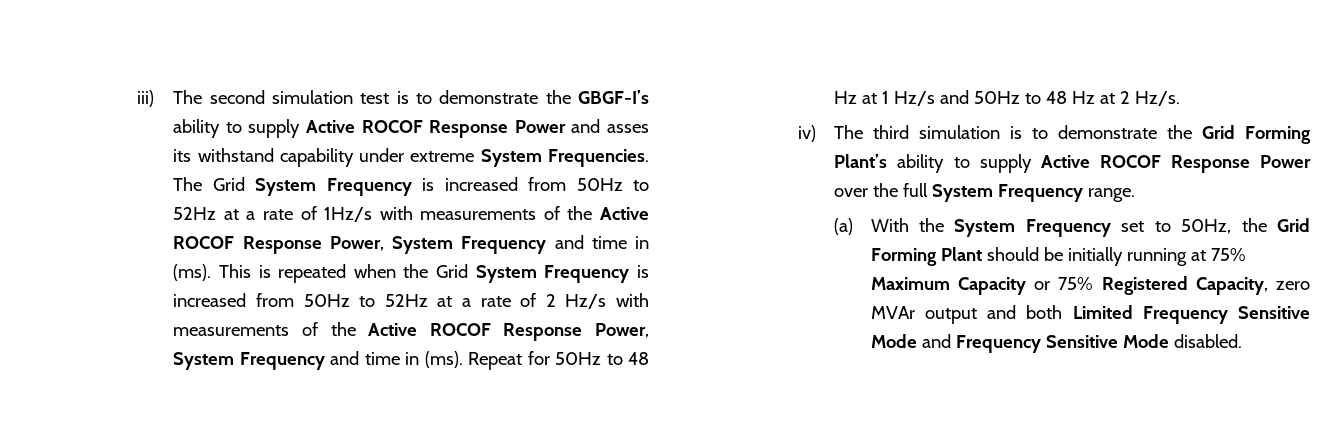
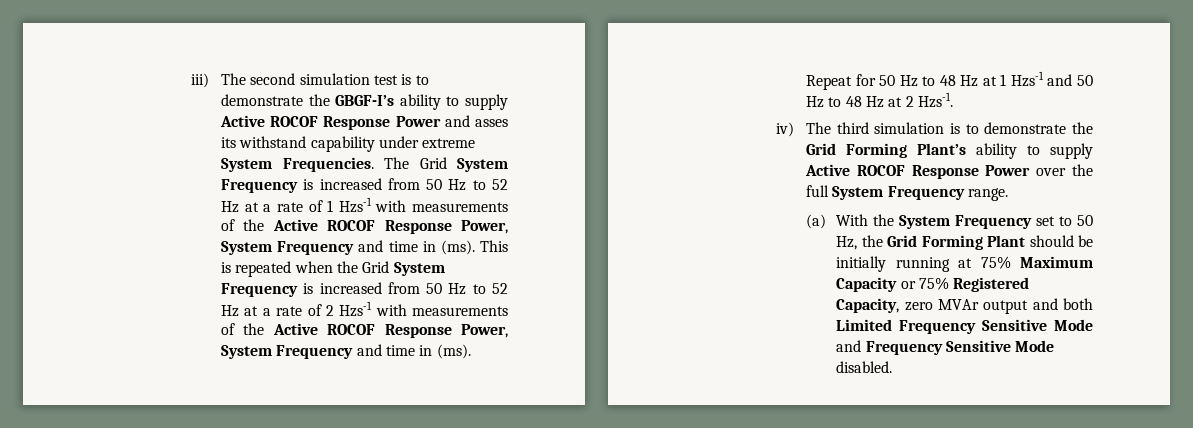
- The Grid System Frequency is increased from 50Hz to 52Hz at a rate of 1Hz/s with measurements of the Active ROCOF Response Power, System Frequency and time in (ms).
+ The Grid System Frequency is increased from 50 Hz to 52 Hz at a rate of 1 Hzs-1 with measurements of the Active ROCOF Response Power, System Frequency and time in (ms).
- This is repeated when the Grid System Frequency is increased from 50Hz to 52Hz at a rate of 2 Hz/s with measurements of the Active ROCOF Response Power, System Frequency and time in (ms).
+ This is repeated when the Grid System Frequency is increased from 50 Hz to 52 Hz at a rate of 2 Hzs-1 with measurements of the Active ROCOF Response Power, System Frequency and time in (ms).
- Repeat for 50Hz to 48 Hz at 1 Hz/s and 50Hz to 48 Hz at 2 Hz/s.
+ Repeat for 50 Hz to 48 Hz at 1 Hzs-1 and 50 Hz to 48 Hz at 2 Hzs-1.
- (a) With the System Frequency set to 50Hz, the Grid Forming Plant should be initially running at 75% Maximum Capacity or 75% Registered Capacity, zero MVAr output and both Limited Frequency Sensitive Mode and Frequency Sensitive Mode disabled.
+ (a) With the System Frequency set to 50 Hz, the Grid Forming Plant should be initially running at 75% Maximum Capacity or 75% Registered Capacity, zero MVAr output and both Limited Frequency Sensitive Mode and Frequency Sensitive Mode disabled.

